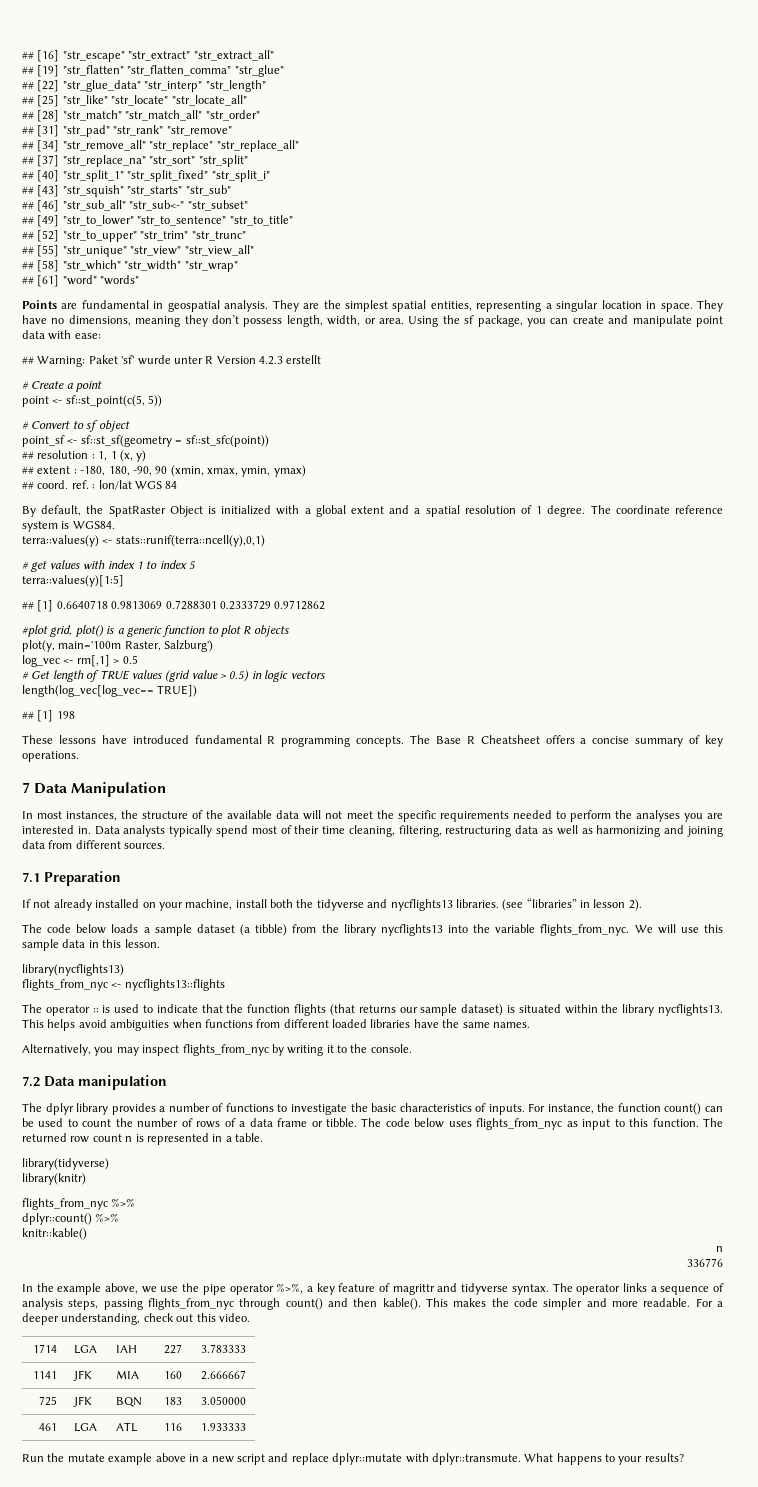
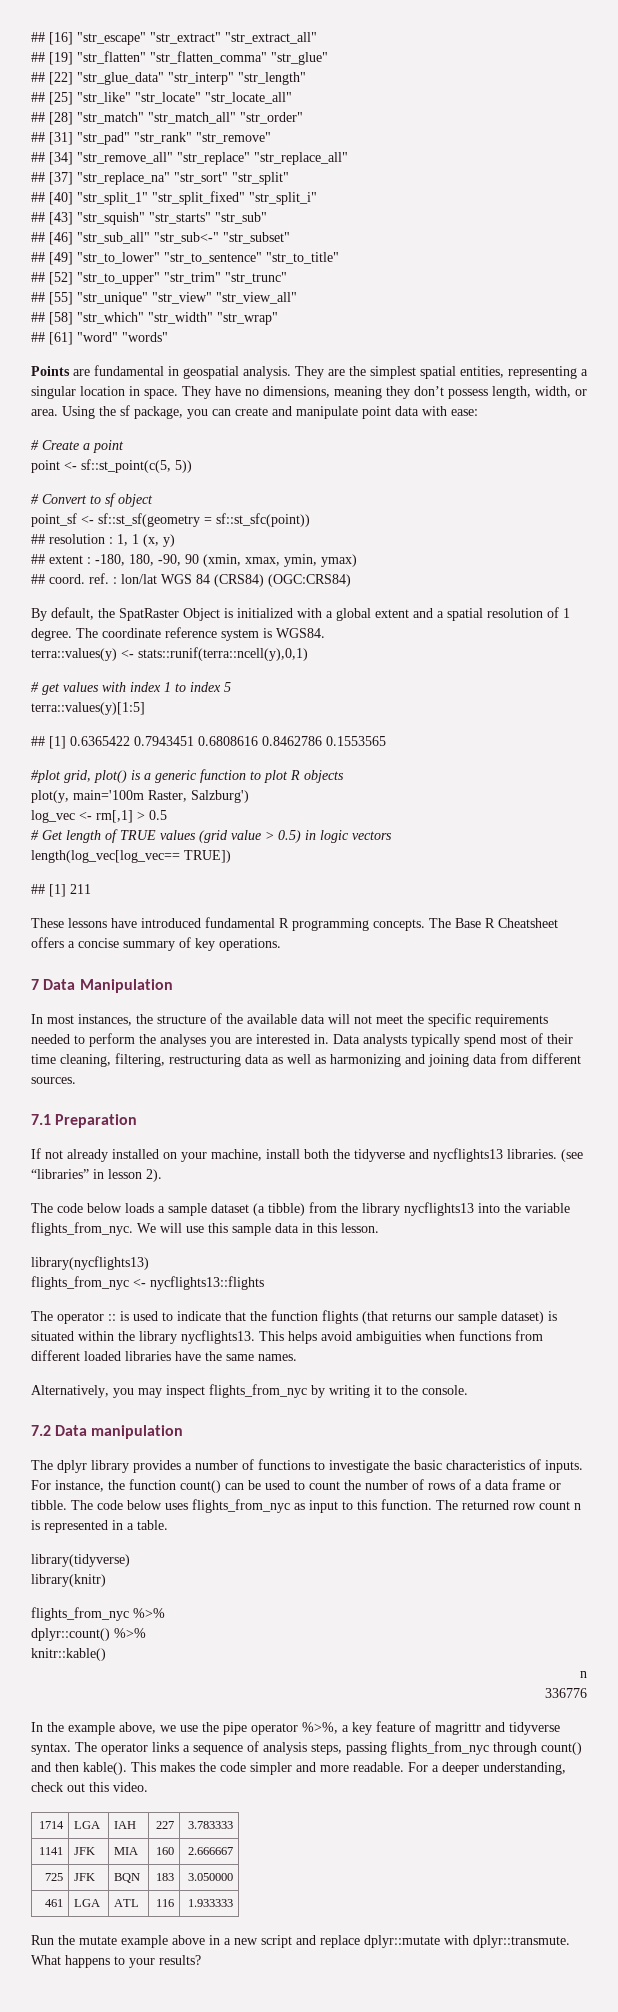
- ## Warning: Paket 'sf' wurde unter R Version 4.2.3 erstellt
- ## coord. ref. : lon/lat WGS 84
+ ## coord. ref. : lon/lat WGS 84 (CRS84) (OGC:CRS84)
- ## [1] 0.6640718 0.9813069 0.7288301 0.2333729 0.9712862
+ ## [1] 0.6365422 0.7943451 0.6808616 0.8462786 0.1553565
- ## [1] 198
+ ## [1] 211

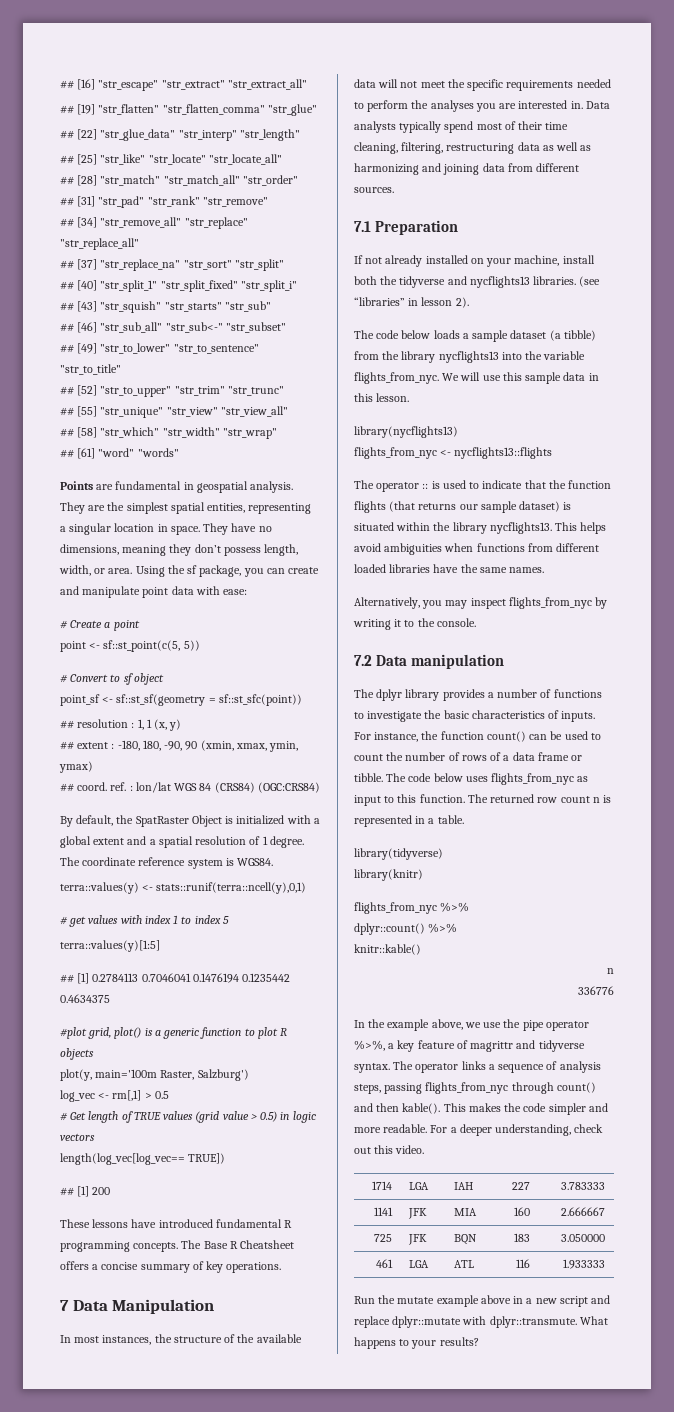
- ## [1] 0.6365422 0.7943451 0.6808616 0.8462786 0.1553565
+ ## [1] 0.2784113 0.7046041 0.1476194 0.1235442 0.4634375
- ## [1] 211
+ ## [1] 200

